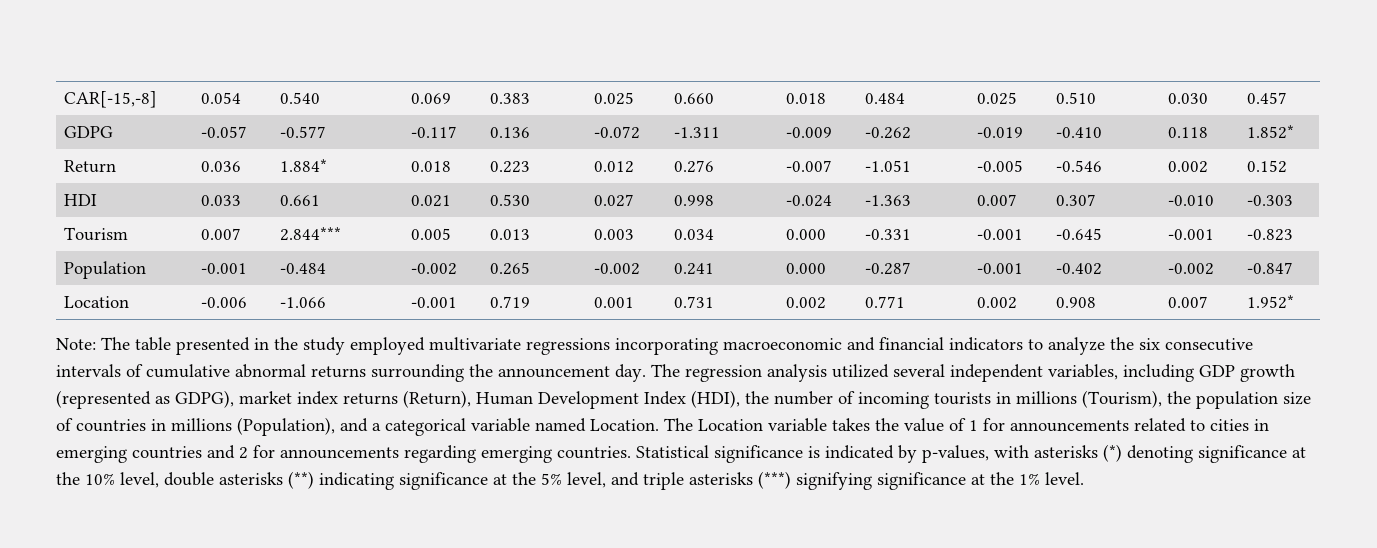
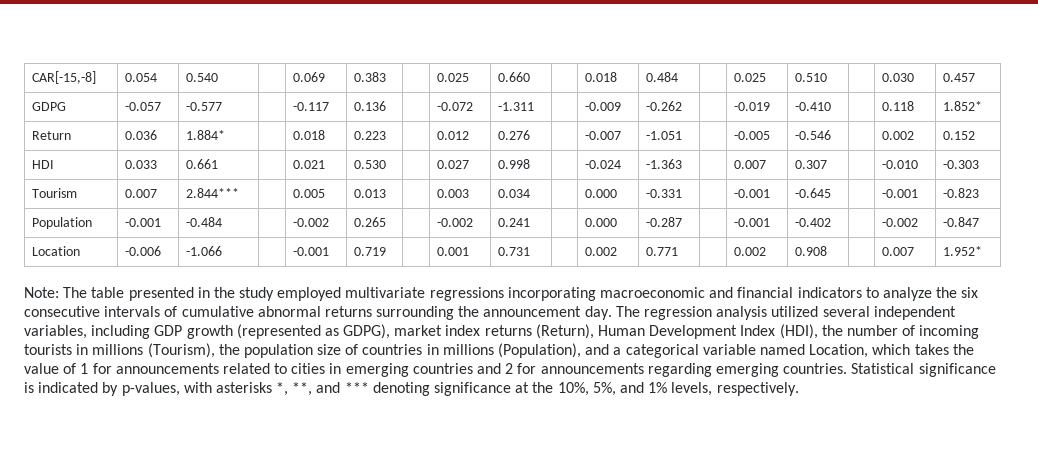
- The regression analysis utilized several independent variables, including GDP growth (represented as GDPG), market index returns (Return), Human Development Index (HDI), the number of incoming tourists in millions (Tourism), the population size of countries in millions (Population), and a categorical variable named Location. The Location variable takes the value of 1 for announcements related to cities in emerging countries and 2 for announcements regarding emerging countries.
+ The regression analysis utilized several independent variables, including GDP growth (represented as GDPG), market index returns (Return), Human Development Index (HDI), the number of incoming tourists in millions (Tourism), the population size of countries in millions (Population), and a categorical variable named Location, which takes the value of 1 for announcements related to cities in emerging countries and 2 for announcements regarding emerging countries.
- Statistical significance is indicated by p-values, with asterisks (*) denoting significance at the 10% level, double asterisks (**) indicating significance at the 5% level, and triple asterisks (***) signifying significance at the 1% level.
+ Statistical significance is indicated by p-values, with asterisks *, **, and *** denoting significance at the 10%, 5%, and 1% levels, respectively.

